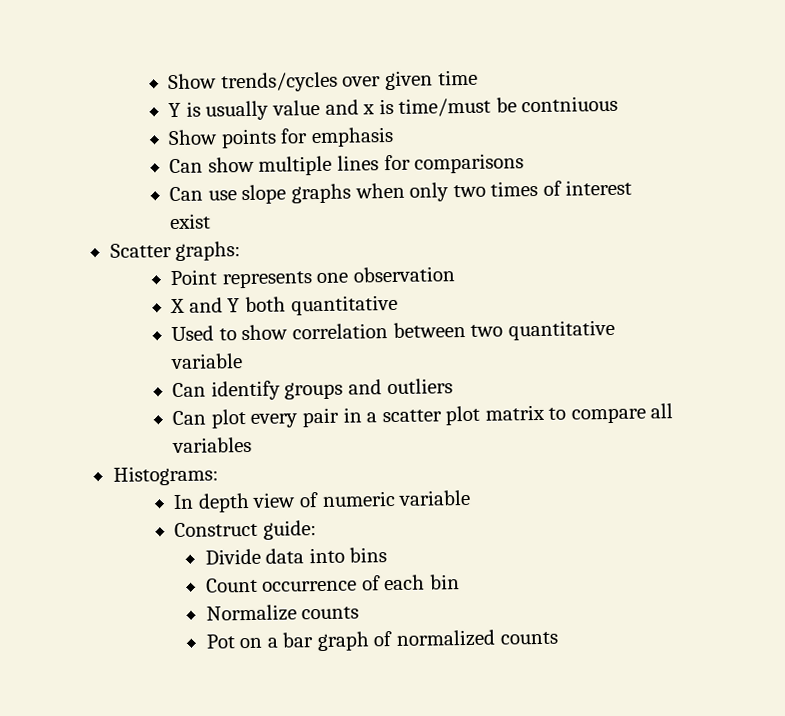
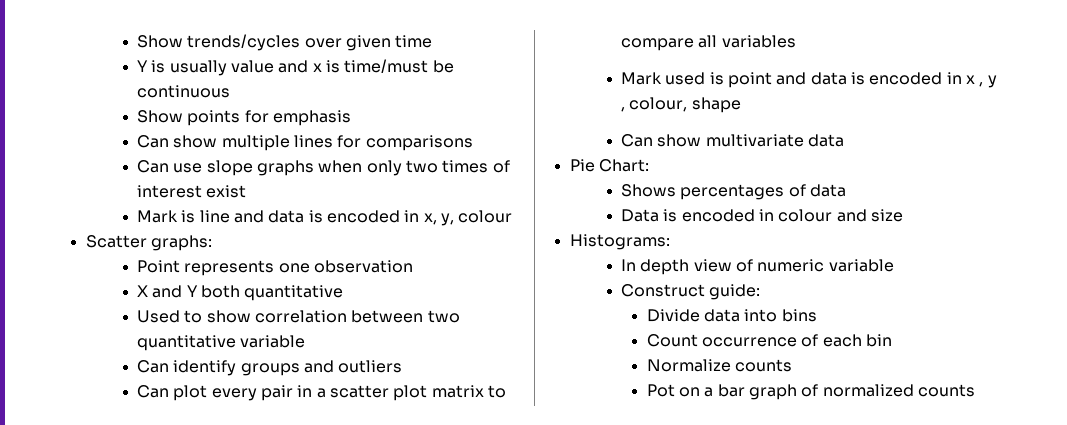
- Y is usually value and x is time/must be contniuous
+ Y is usually value and x is time/must be continuous
+ Mark is line and data is encoded in x, y, colour
+ Mark used is point and data is encoded in x , y , colour, shape
+ Can show multivariate data
+ Pie Chart:
+ Shows percentages of data
+ Data is encoded in colour and size

